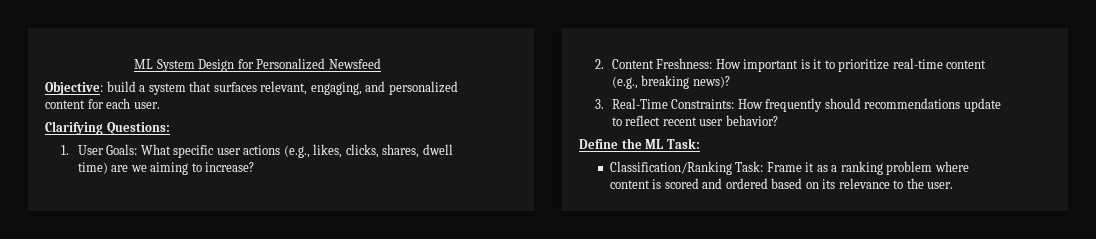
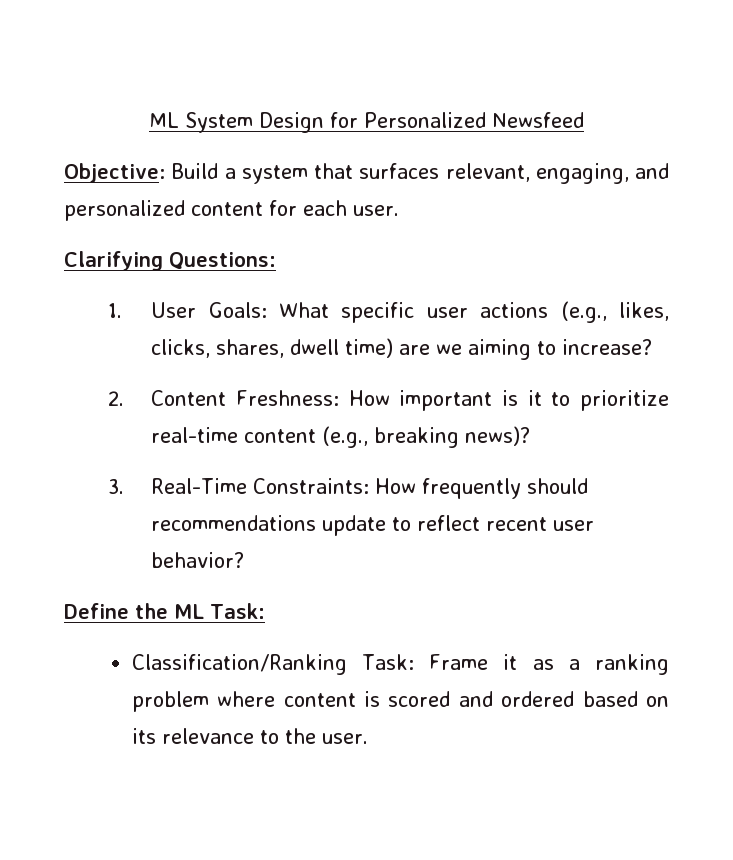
- Objective: build a system that surfaces relevant, engaging, and personalized content for each user.
+ Objective: Build a system that surfaces relevant, engaging, and personalized content for each user.

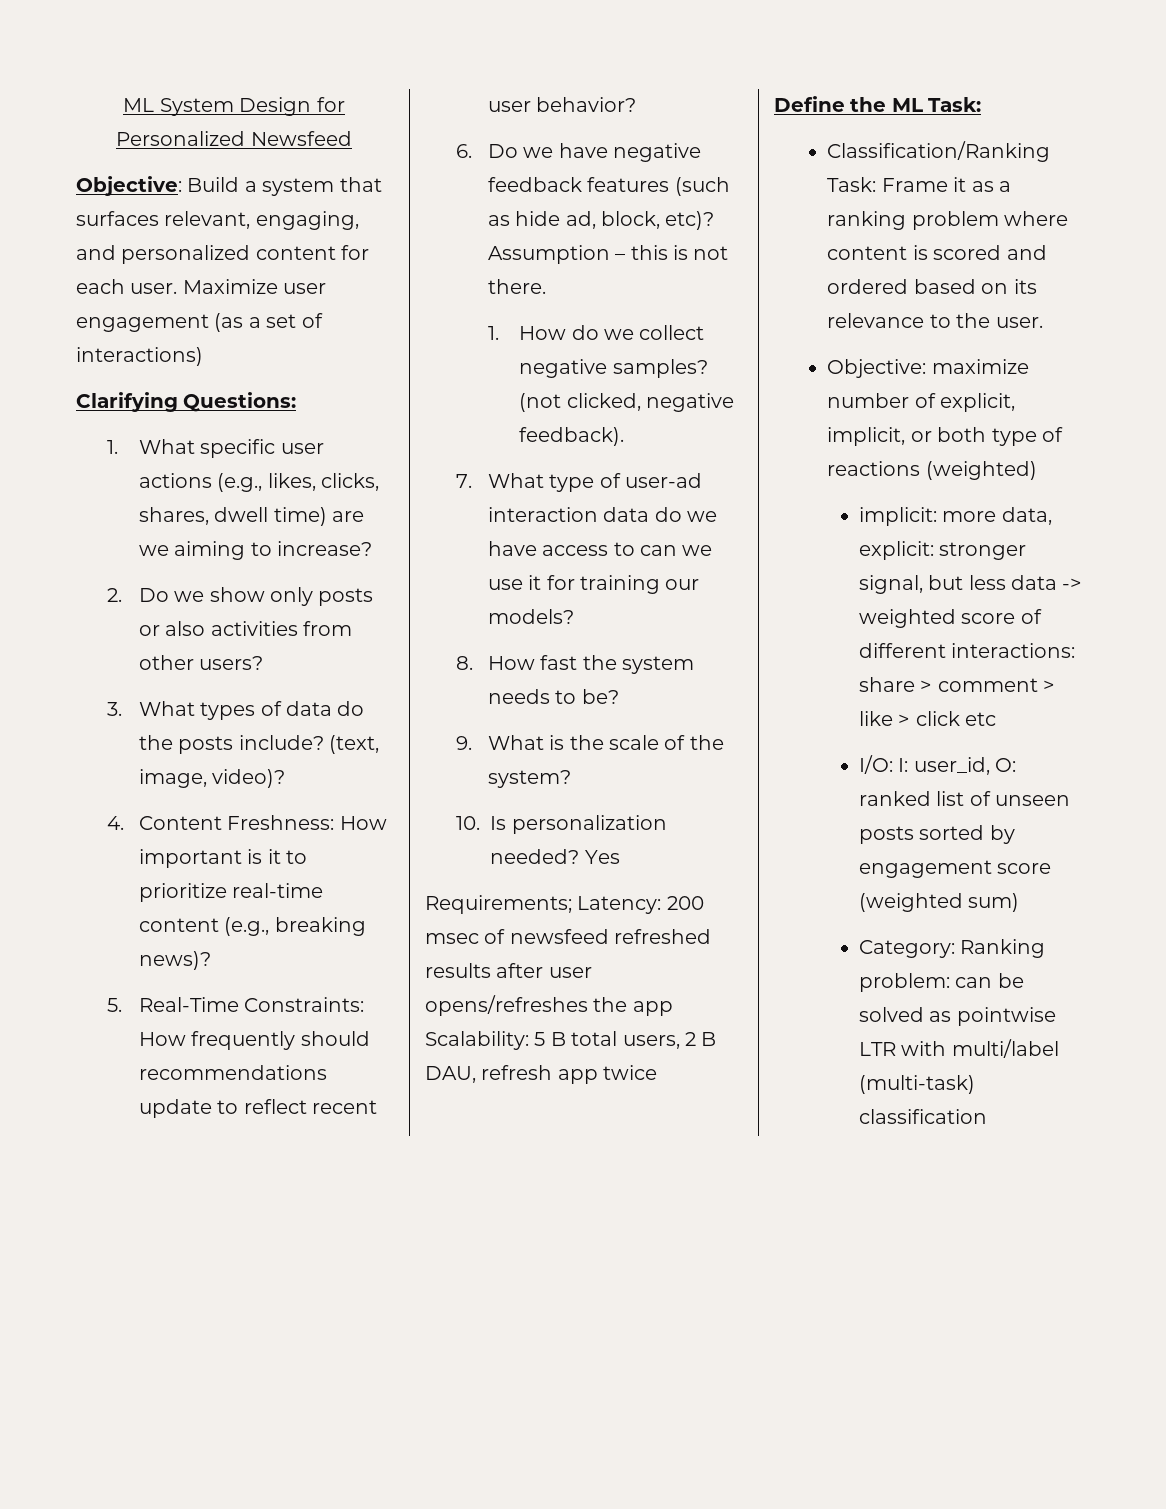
+ Maximize user engagement (as a set of interactions)
- 1. User Goals: What specific user actions (e.g., likes, clicks, shares, dwell time) are we aiming to increase?
+ 1. What specific user actions (e.g., likes, clicks, shares, dwell time) are we aiming to increase?
- 2. Content Freshness: How important is it to prioritize real-time content (e.g., breaking news)?
+ 2. Do we show only posts or also activities from other users?
+ 3. What types of data do the posts include? (text, image, video)?
+ 4. Content Freshness: How important is it to prioritize real-time content (e.g., breaking news)?
- 3. Real-Time Constraints: How frequently should recommendations update to reflect recent user behavior?
+ 5. Real-Time Constraints: How frequently should recommendations update to reflect recent user behavior?
+ 6. Do we have negative feedback features (such as hide ad, block, etc)? Assumption – this is not there.
+ 1. How do we collect negative samples? (not clicked, negative feedback).
+ 7. What type of user-ad interaction data do we have access to can we use it for training our models?
+ 8. How fast the system needs to be?
+ 9. What is the scale of the system?
+ 10. Is personalization needed? Yes
+ Requirements; Latency: 200 msec of newsfeed refreshed results after user opens/refreshes the app Scalability: 5 B total users, 2 B DAU, refresh app twice
+ Objective: maximize number of explicit, implicit, or both type of reactions (weighted)
+ implicit: more data, explicit: stronger signal, but less data -> weighted score of different interactions: share > comment > like > click etc
+ I/O: I: user_id, O: ranked list of unseen posts sorted by engagement score (weighted sum)
+ Category: Ranking problem: can be solved as pointwise LTR with multi/label (multi-task) classification

